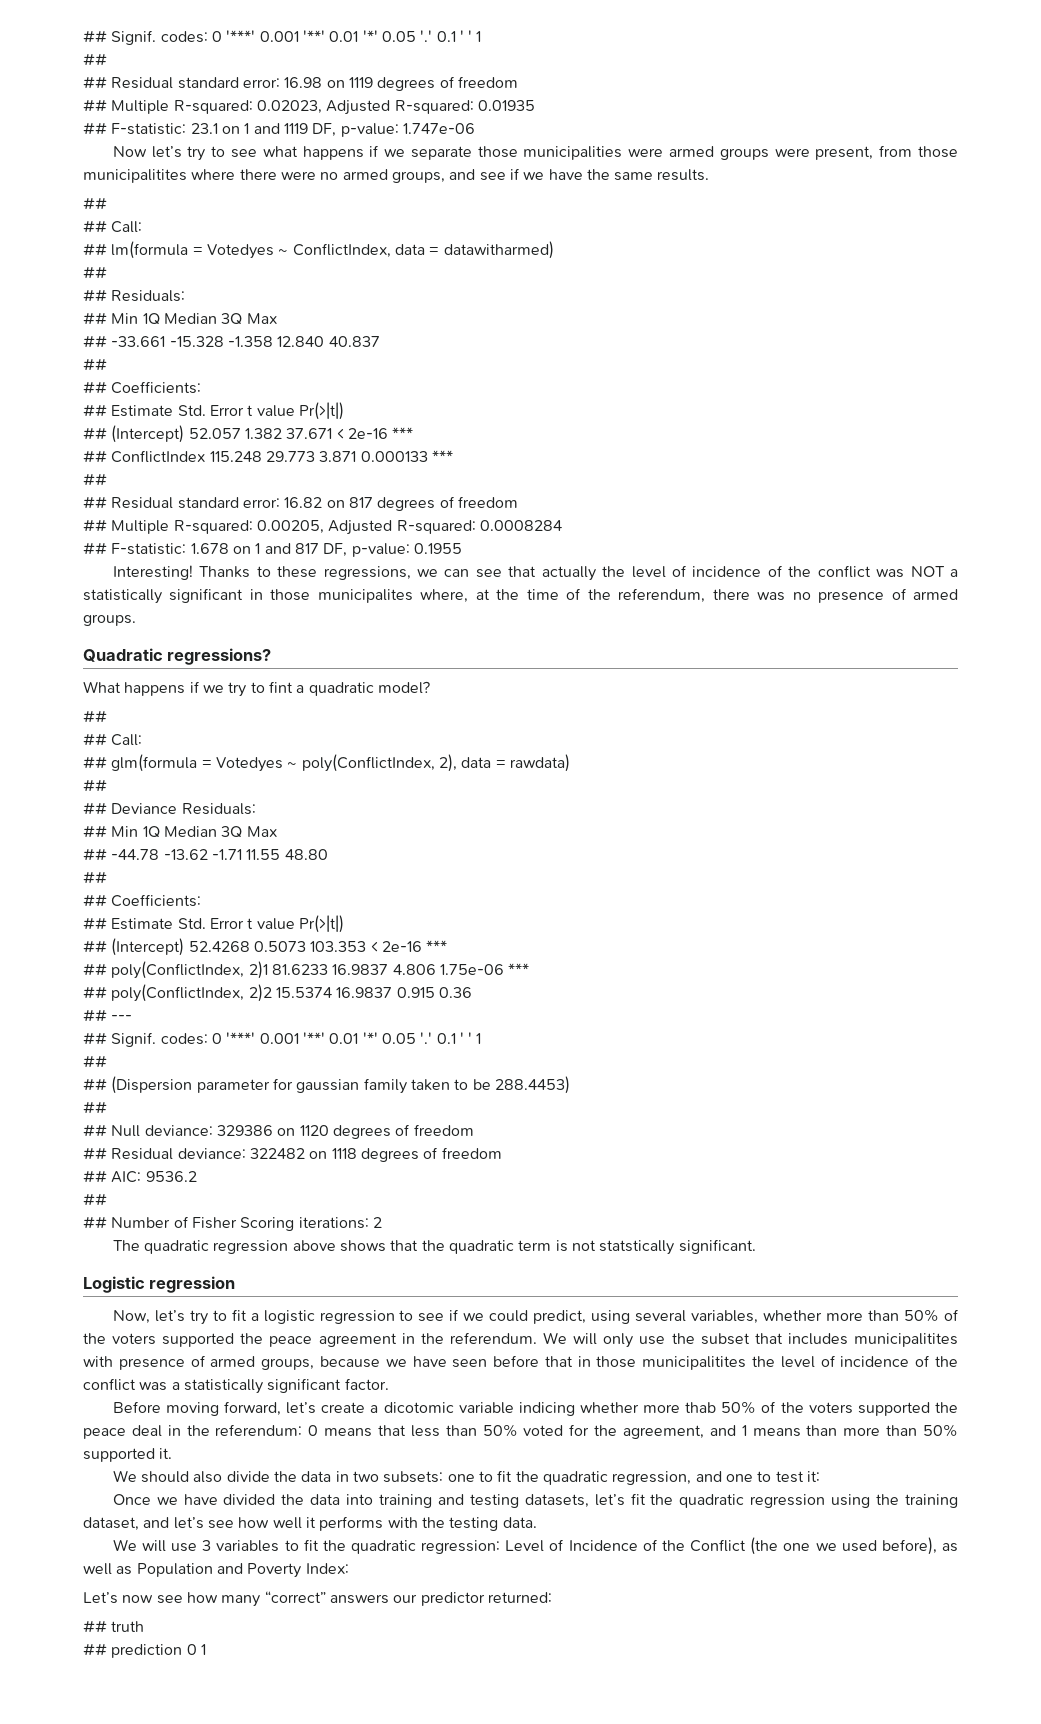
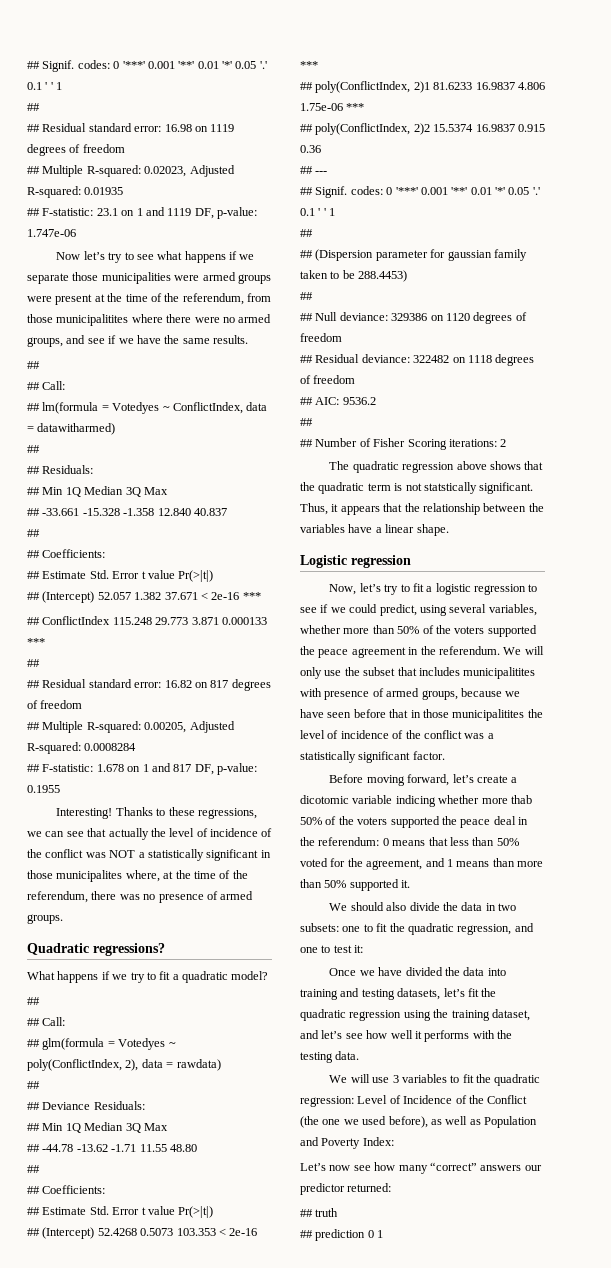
- Now let’s try to see what happens if we separate those municipalities were armed groups were present, from those municipalitites where there were no armed groups, and see if we have the same results.
+ Now let’s try to see what happens if we separate those municipalities were armed groups were present at the time of the referendum, from those municipalitites where there were no armed groups, and see if we have the same results.
- What happens if we try to fint a quadratic model?
+ What happens if we try to fit a quadratic model?
+ Thus, it appears that the relationship between the variables have a linear shape.

